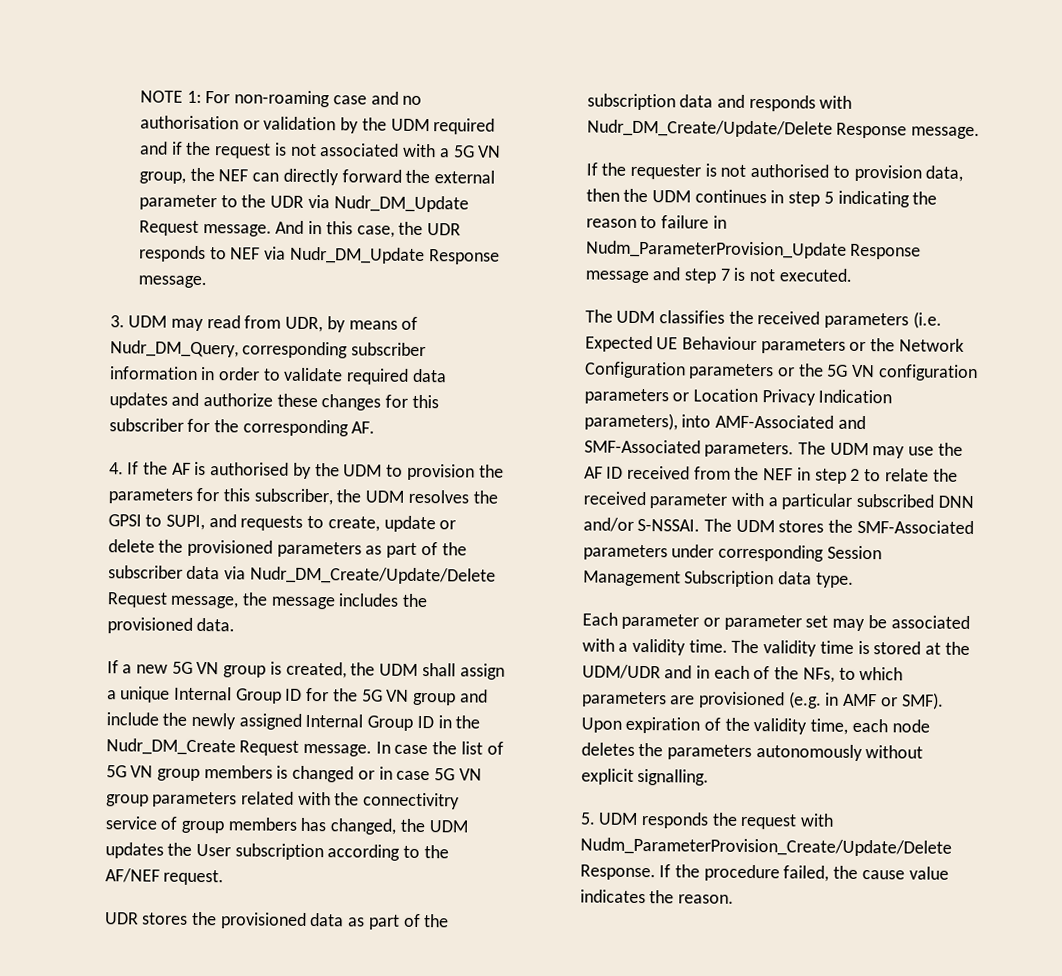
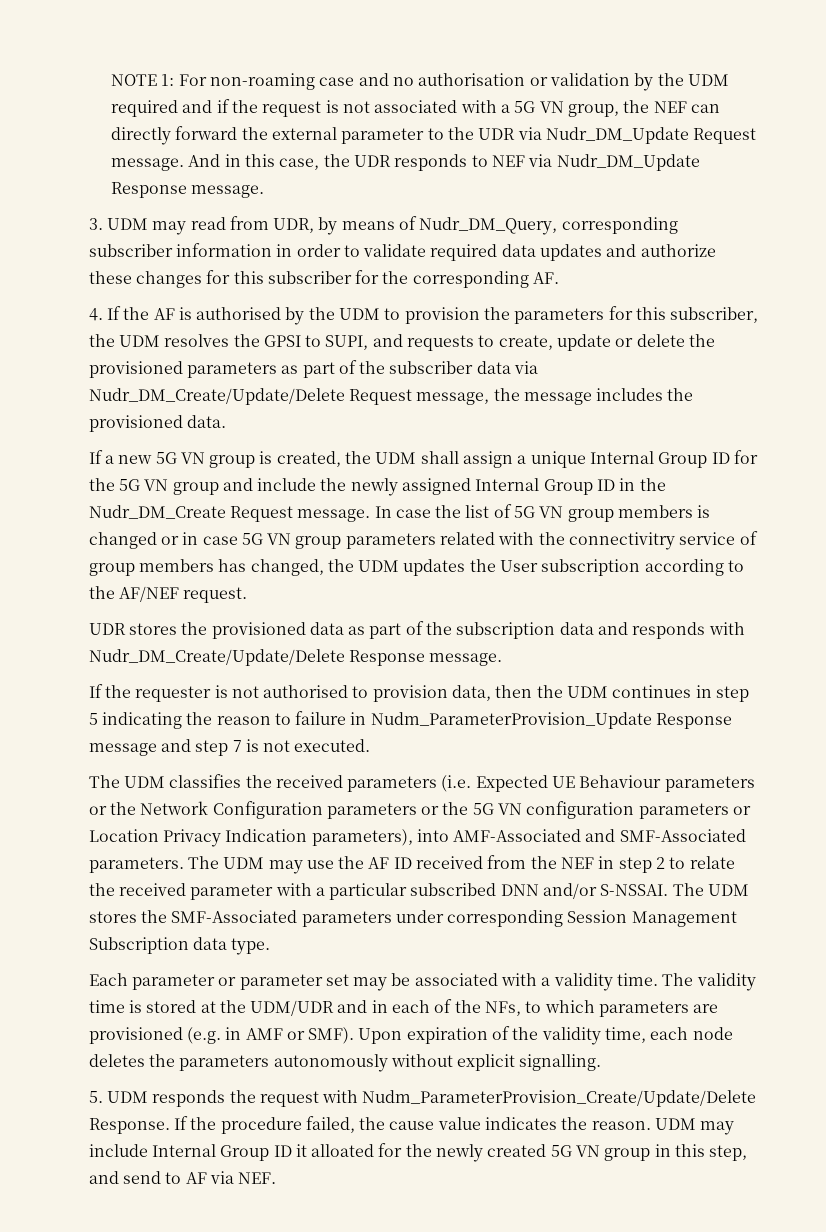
+ UDM may include Internal Group ID it alloated for the newly created 5G VN group in this step, and send to AF via NEF.

